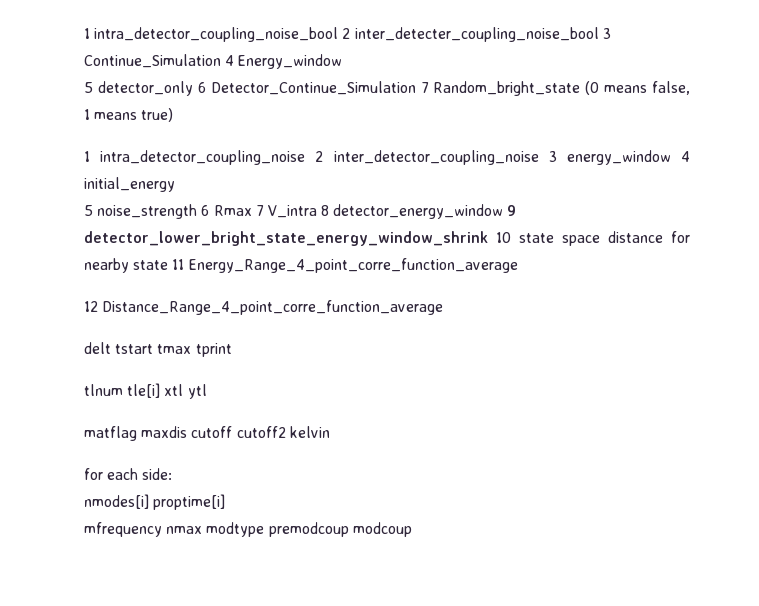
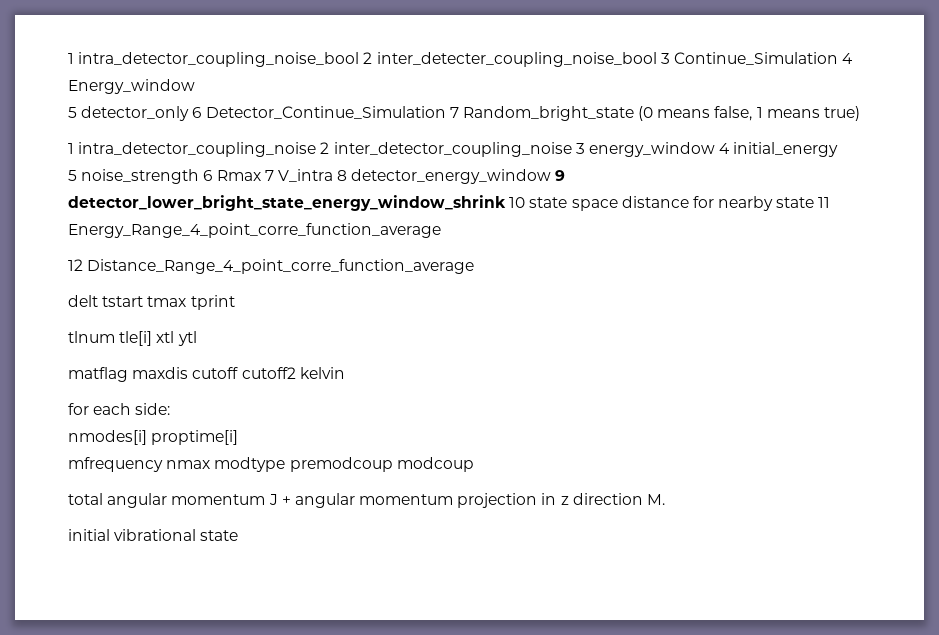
+ total angular momentum J + angular momentum projection in z direction M.
+ initial vibrational state

